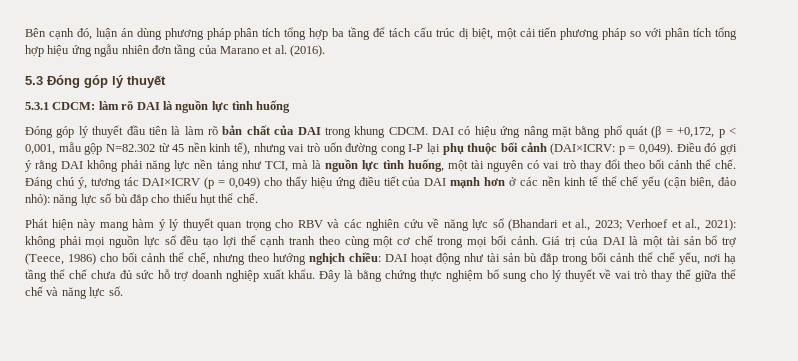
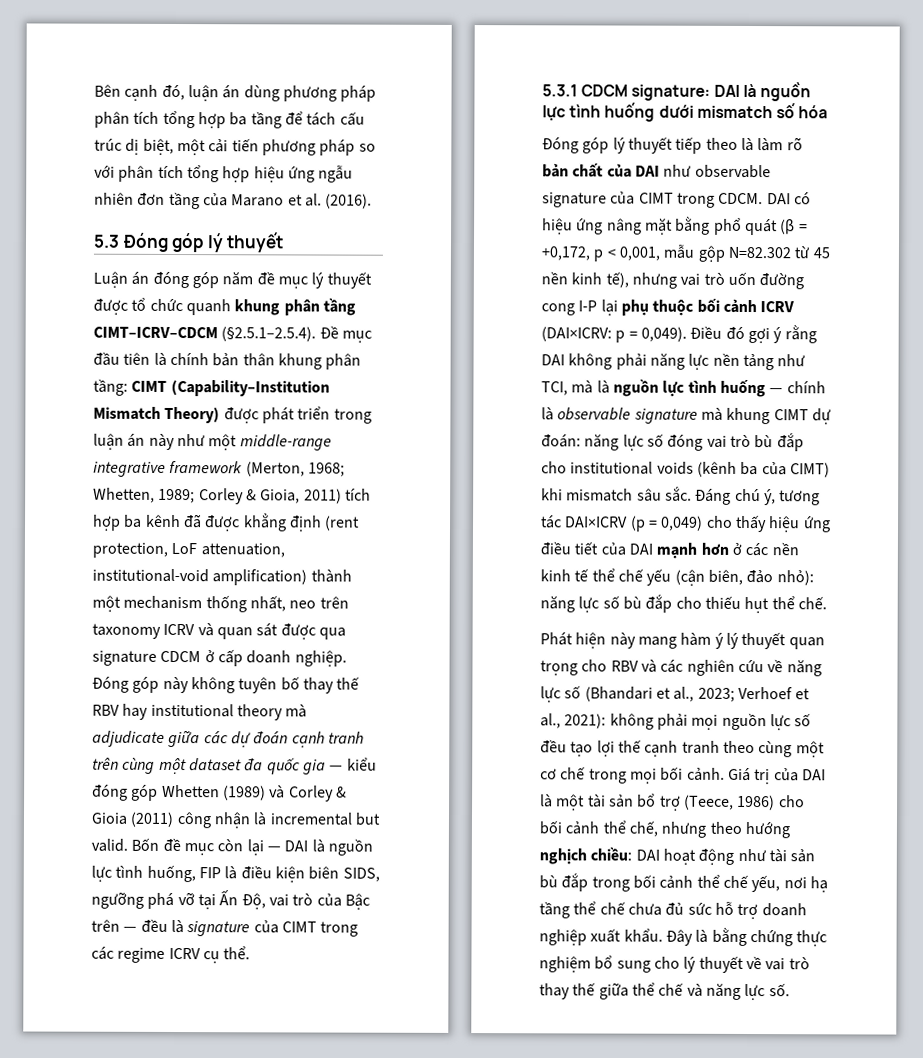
- 5.3.1 CDCM: làm rõ DAI là nguồn lực tình huống
- Đóng góp lý thuyết đầu tiên là làm rõ bản chất của DAI trong khung CDCM.
+ Luận án đóng góp năm đề mục lý thuyết được tổ chức quanh khung phân tầng CIMT–ICRV–CDCM (§2.5.1–2.5.4). Đề mục đầu tiên là chính bản thân khung phân tầng: CIMT (Capability–Institution Mismatch Theory) được phát triển trong luận án này như một middle-range integrative framework (Merton, 1968; Whetten, 1989; Corley & Gioia, 2011) tích hợp ba kênh đã được khẳng định (rent protection, LoF attenuation, institutional-void amplification) thành một mechanism thống nhất, neo trên taxonomy ICRV và quan sát được qua signature CDCM ở cấp doanh nghiệp. Đóng góp này không tuyên bố thay thế RBV hay institutional theory mà adjudicate giữa các dự đoán cạnh tranh trên cùng một dataset đa quốc gia — kiểu đóng góp Whetten (1989) và Corley & Gioia (2011) công nhận là incremental but valid. Bốn đề mục còn lại — DAI là nguồn lực tình huống, FIP là điều kiện biên SIDS, ngưỡng phá vỡ tại Ấn Độ, vai trò của Bậc trên — đều là signature của CIMT trong các regime ICRV cụ thể.
+ 5.3.1 CDCM signature: DAI là nguồn lực tình huống dưới mismatch số hóa
+ Đóng góp lý thuyết tiếp theo là làm rõ bản chất của DAI như observable signature của CIMT trong CDCM.
- DAI có hiệu ứng nâng mặt bằng phổ quát (β = +0,172, p < 0,001, mẫu gộp N=82.302 từ 45 nền kinh tế), nhưng vai trò uốn đường cong I-P lại phụ thuộc bối cảnh (DAI×ICRV: p = 0,049).
+ DAI có hiệu ứng nâng mặt bằng phổ quát (β = +0,172, p < 0,001, mẫu gộp N=82.302 từ 45 nền kinh tế), nhưng vai trò uốn đường cong I-P lại phụ thuộc bối cảnh ICRV (DAI×ICRV: p = 0,049).
- Điều đó gợi ý rằng DAI không phải năng lực nền tảng như TCI, mà là nguồn lực tình huống, một tài nguyên có vai trò thay đổi theo bối cảnh thể chế.
+ Điều đó gợi ý rằng DAI không phải năng lực nền tảng như TCI, mà là nguồn lực tình huống — chính là observable signature mà khung CIMT dự đoán: năng lực số đóng vai trò bù đắp cho institutional voids (kênh ba của CIMT) khi mismatch sâu sắc.

